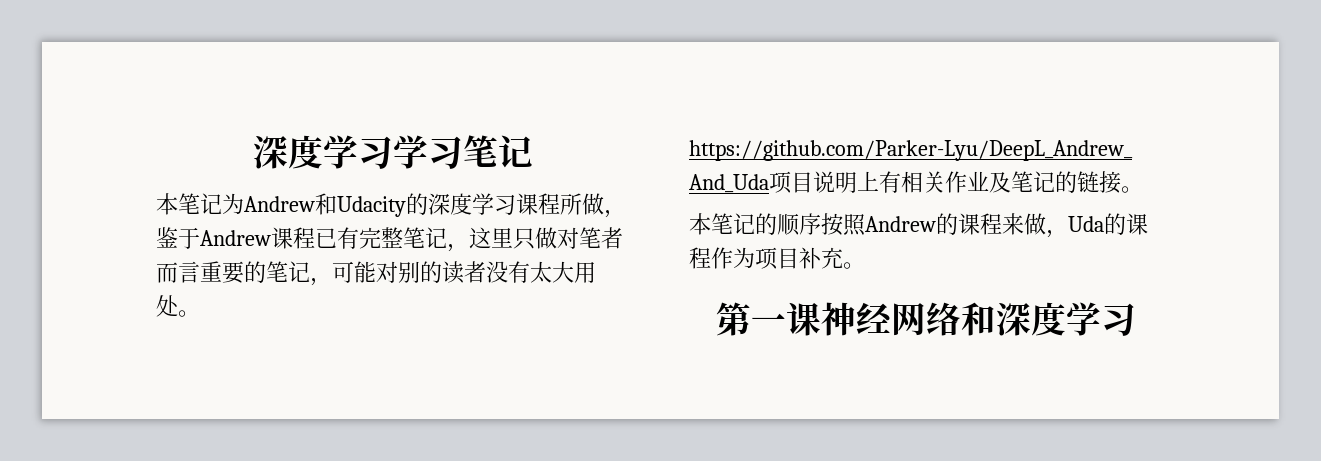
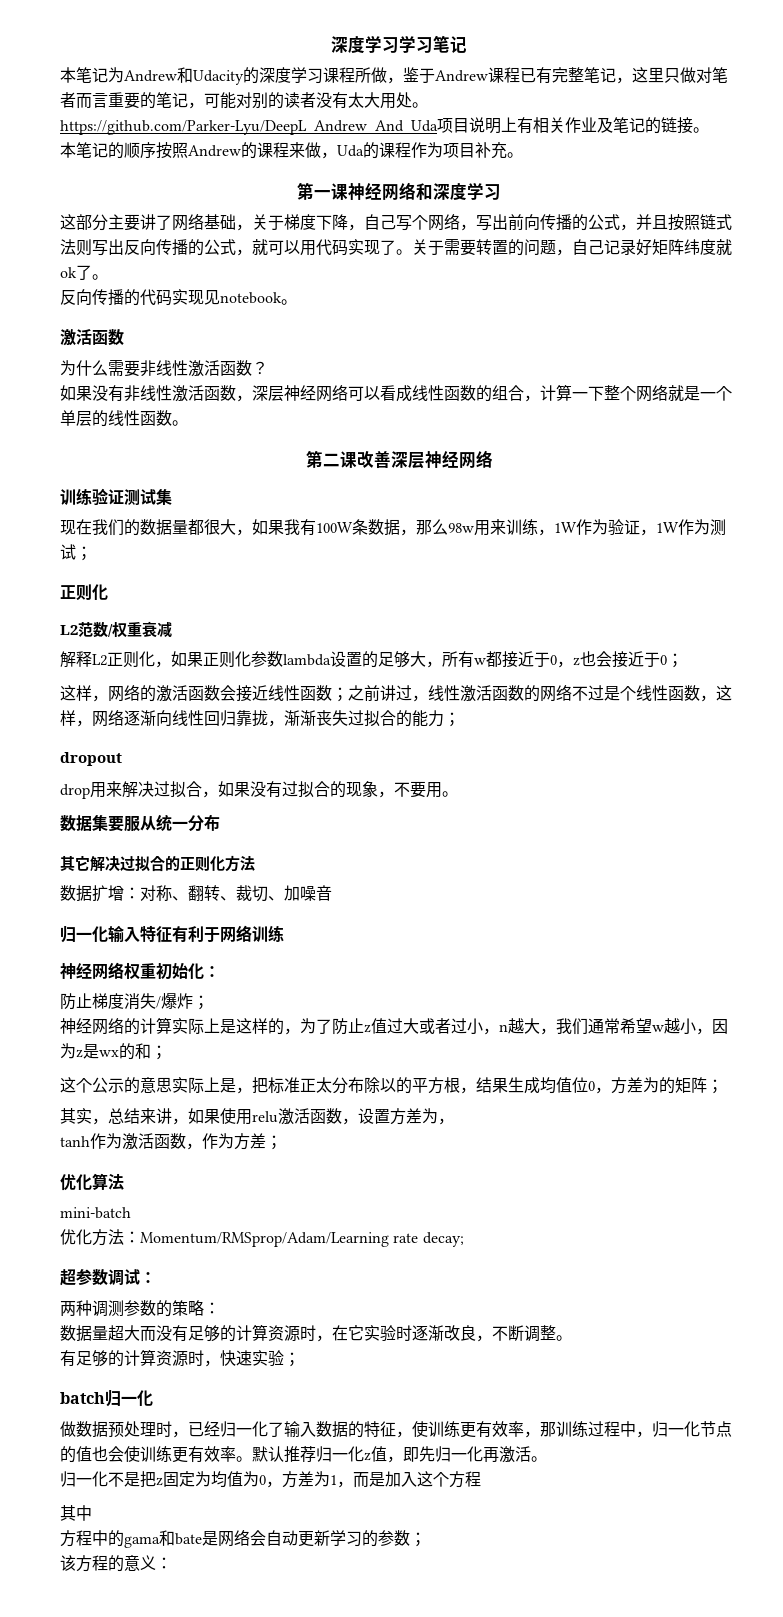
+ 这部分主要讲了网络基础，关于梯度下降，自己写个网络，写出前向传播的公式，并且按照链式法则写出反向传播的公式，就可以用代码实现了。关于需要转置的问题，自己记录好矩阵纬度就ok了。
+ 反向传播的代码实现见notebook。
+ 激活函数
+ 为什么需要非线性激活函数？
+ 如果没有非线性激活函数，深层神经网络可以看成线性函数的组合，计算一下整个网络就是一个单层的线性函数。
+ 第二课改善深层神经网络
+ 训练验证测试集
+ 现在我们的数据量都很大，如果我有100W条数据，那么98w用来训练，1W作为验证，1W作为测试；
+ 正则化
+ L2范数/权重衰减
+ 解释L2正则化，如果正则化参数lambda设置的足够大，所有w都接近于0，z也会接近于0；
+ 这样，网络的激活函数会接近线性函数；之前讲过，线性激活函数的网络不过是个线性函数，这样，网络逐渐向线性回归靠拢，渐渐丧失过拟合的能力；
+ dropout
+ drop用来解决过拟合，如果没有过拟合的现象，不要用。
+ 数据集要服从统一分布
+ 其它解决过拟合的正则化方法
+ 数据扩增：对称、翻转、裁切、加噪音
+ 归一化输入特征有利于网络训练
+ 神经网络权重初始化：
+ 防止梯度消失/爆炸；
+ 神经网络的计算实际上是这样的，为了防止z值过大或者过小，n越大，我们通常希望w越小，因为z是wx的和；
+ 这个公示的意思实际上是，把标准正太分布除以的平方根，结果生成均值位0，方差为的矩阵；
+ 其实，总结来讲，如果使用relu激活函数，设置方差为，
+ tanh作为激活函数，作为方差；
+ 优化算法
+ mini-batch
+ 优化方法：Momentum/RMSprop/Adam/Learning rate decay;
+ 超参数调试：
+ 两种调测参数的策略：
+ 数据量超大而没有足够的计算资源时，在它实验时逐渐改良，不断调整。
+ 有足够的计算资源时，快速实验；
+ batch归一化
+ 做数据预处理时，已经归一化了输入数据的特征，使训练更有效率，那训练过程中，归一化节点的值也会使训练更有效率。默认推荐归一化z值，即先归一化再激活。
+ 归一化不是把z固定为均值为0，方差为1，而是加入这个方程
+ 其中
+ 方程中的gama和bate是网络会自动更新学习的参数；
+ 该方程的意义：

